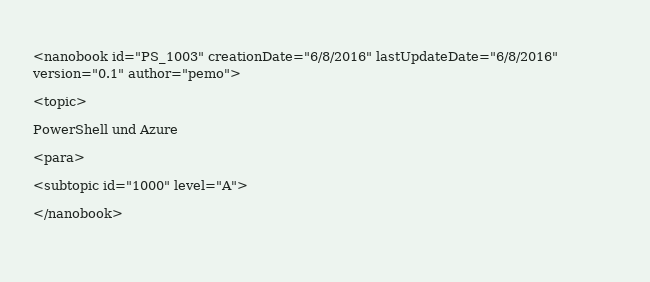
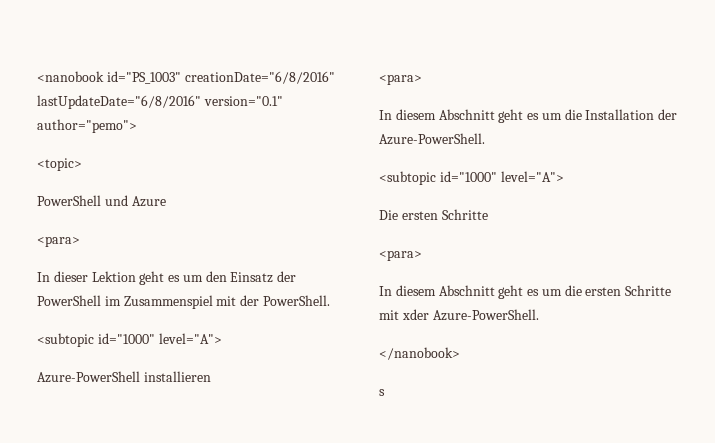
+ In dieser Lektion geht es um den Einsatz der PowerShell im Zusammenspiel mit der PowerShell.
  <subtopic id="1000" level="A">
+ Azure-PowerShell installieren
+ <para>
+ In diesem Abschnitt geht es um die Installation der Azure-PowerShell.
+ <subtopic id="1000" level="A">
+ Die ersten Schritte
+ <para>
+ In diesem Abschnitt geht es um die ersten Schritte mit xder Azure-PowerShell.
+ s

